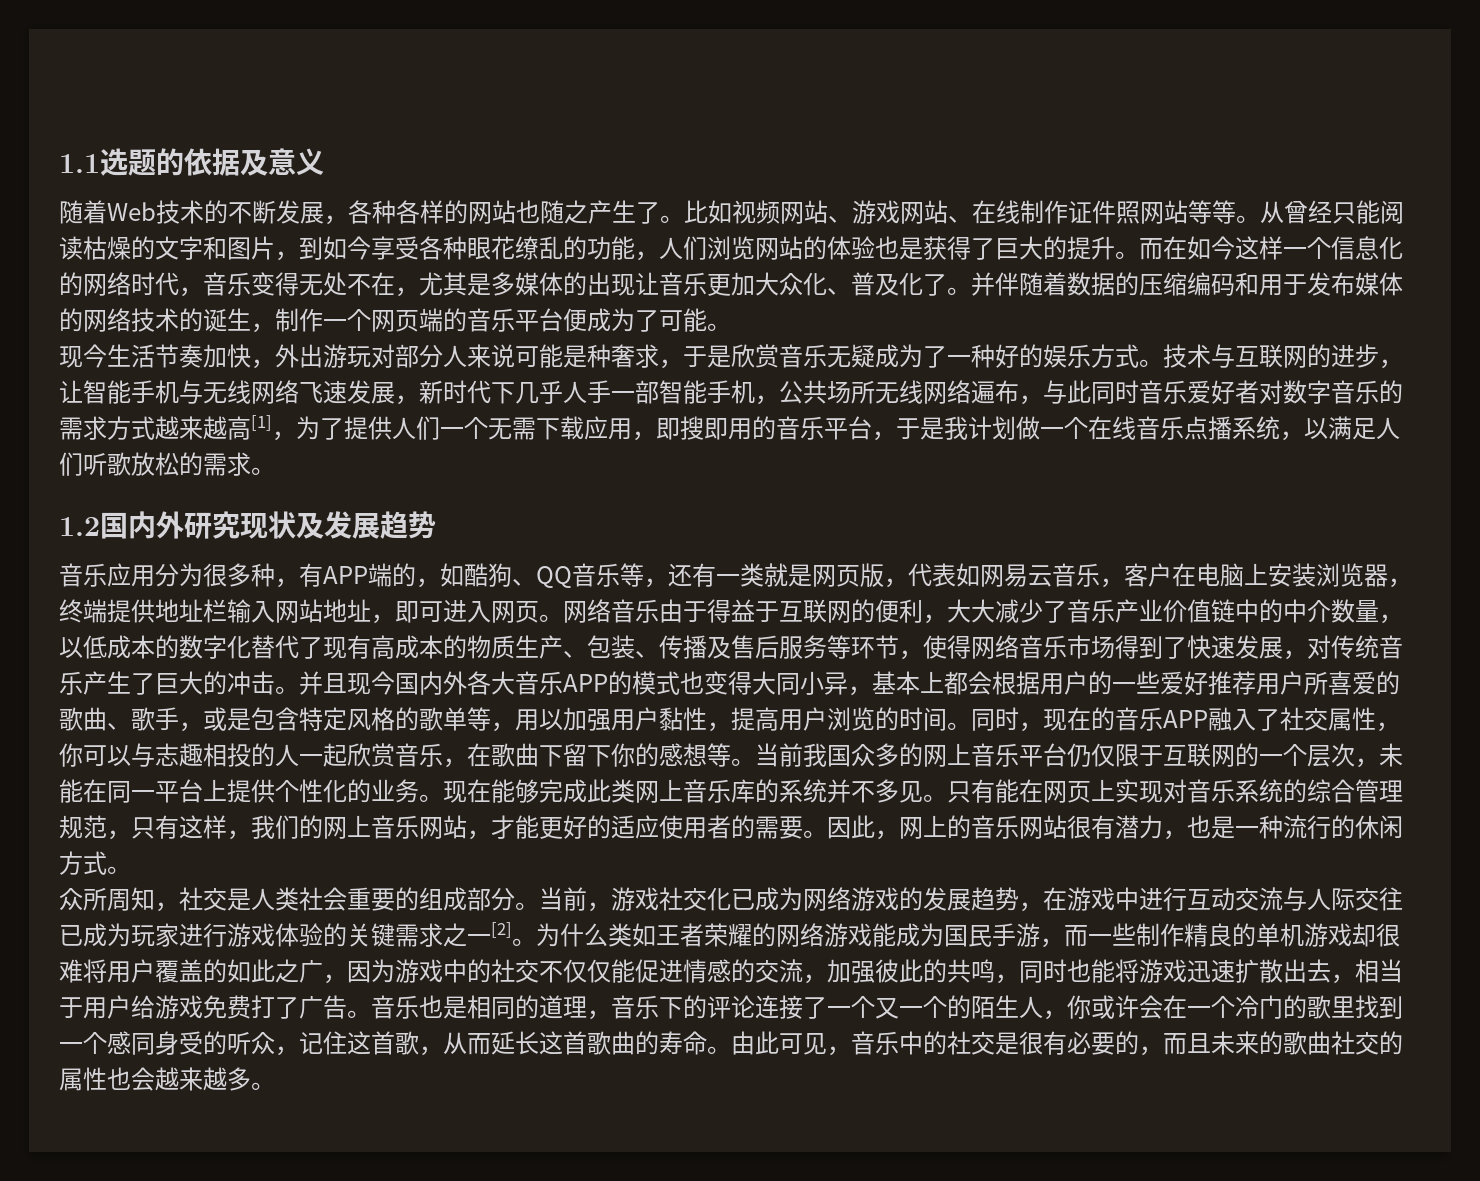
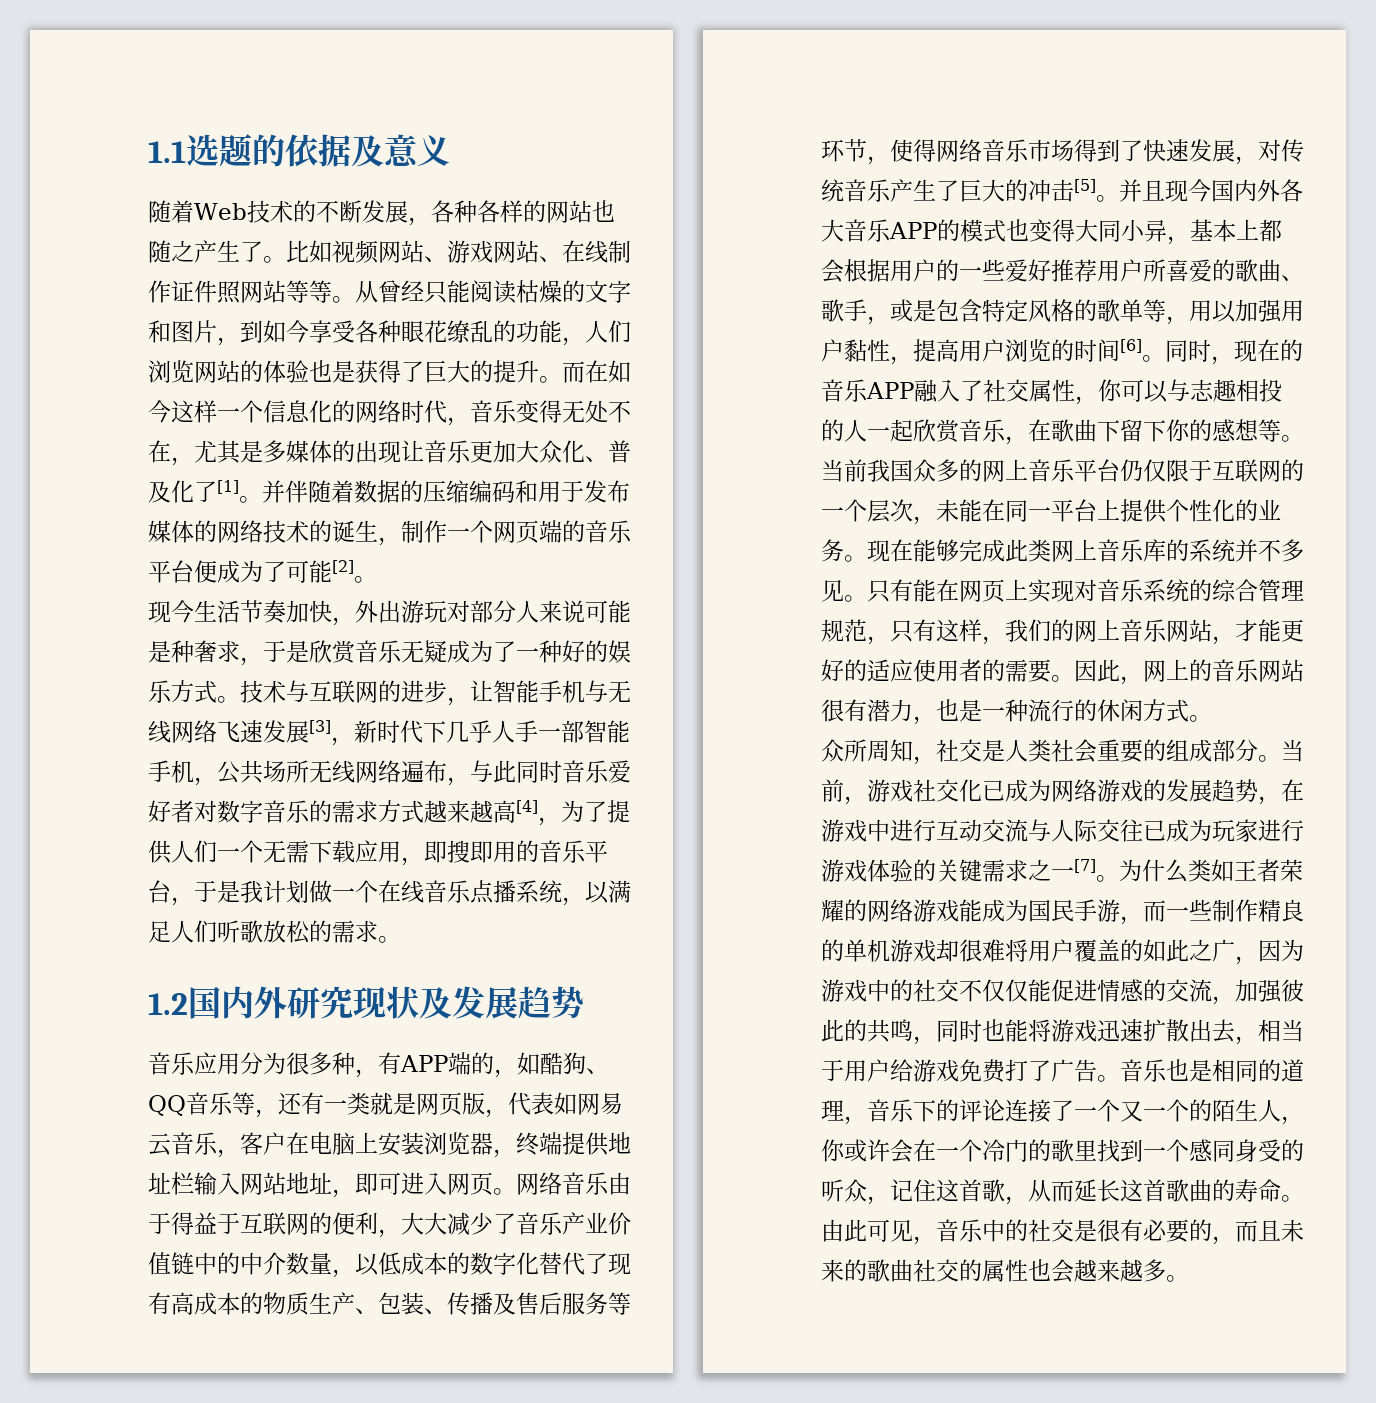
- 而在如今这样一个信息化的网络时代，音乐变得无处不在，尤其是多媒体的出现让音乐更加大众化、普及化了。
+ 而在如今这样一个信息化的网络时代，音乐变得无处不在，尤其是多媒体的出现让音乐更加大众化、普及化了[1]。
- 并伴随着数据的压缩编码和用于发布媒体的网络技术的诞生，制作一个网页端的音乐平台便成为了可能。
+ 并伴随着数据的压缩编码和用于发布媒体的网络技术的诞生，制作一个网页端的音乐平台便成为了可能[2]。
- 技术与互联网的进步，让智能手机与无线网络飞速发展，新时代下几乎人手一部智能手机，公共场所无线网络遍布，与此同时音乐爱好者对数字音乐的需求方式越来越高[1]，为了提供人们一个无需下载应用，即搜即用的音乐平台，于是我计划做一个在线音乐点播系统，以满足人们听歌放松的需求。
+ 技术与互联网的进步，让智能手机与无线网络飞速发展[3]，新时代下几乎人手一部智能手机，公共场所无线网络遍布，与此同时音乐爱好者对数字音乐的需求方式越来越高[4]，为了提供人们一个无需下载应用，即搜即用的音乐平台，于是我计划做一个在线音乐点播系统，以满足人们听歌放松的需求。
- 网络音乐由于得益于互联网的便利，大大减少了音乐产业价值链中的中介数量，以低成本的数字化替代了现有高成本的物质生产、包装、传播及售后服务等环节，使得网络音乐市场得到了快速发展，对传统音乐产生了巨大的冲击。
+ 网络音乐由于得益于互联网的便利，大大减少了音乐产业价值链中的中介数量，以低成本的数字化替代了现有高成本的物质生产、包装、传播及售后服务等环节，使得网络音乐市场得到了快速发展，对传统音乐产生了巨大的冲击[5]。
- 并且现今国内外各大音乐APP的模式也变得大同小异，基本上都会根据用户的一些爱好推荐用户所喜爱的歌曲、歌手，或是包含特定风格的歌单等，用以加强用户黏性，提高用户浏览的时间。
+ 并且现今国内外各大音乐APP的模式也变得大同小异，基本上都会根据用户的一些爱好推荐用户所喜爱的歌曲、歌手，或是包含特定风格的歌单等，用以加强用户黏性，提高用户浏览的时间[6]。
- 当前，游戏社交化已成为网络游戏的发展趋势，在游戏中进行互动交流与人际交往已成为玩家进行游戏体验的关键需求之一[2]。
+ 当前，游戏社交化已成为网络游戏的发展趋势，在游戏中进行互动交流与人际交往已成为玩家进行游戏体验的关键需求之一[7]。

